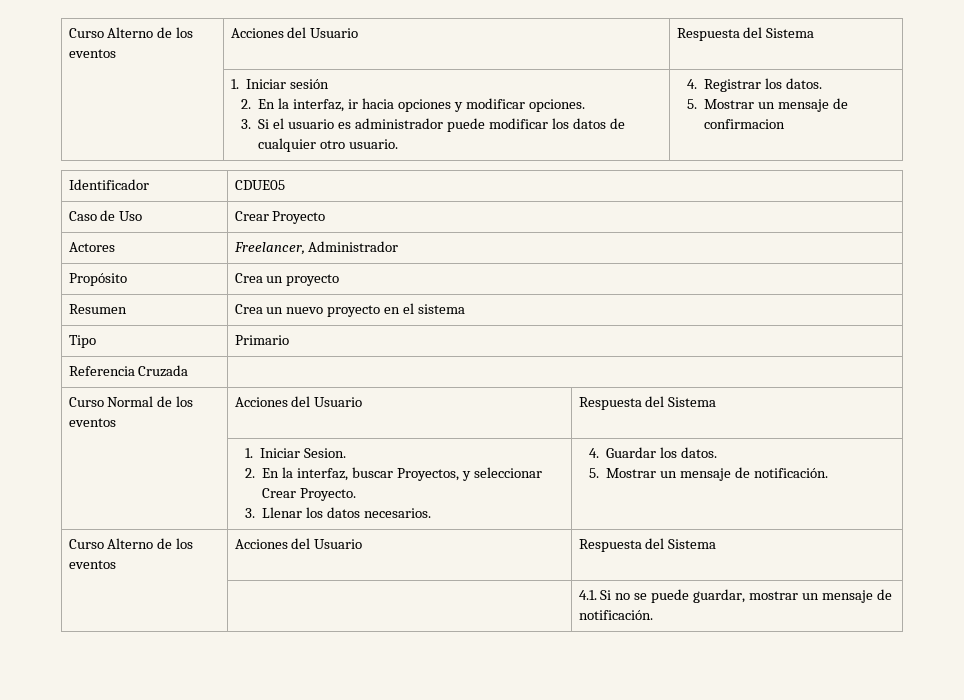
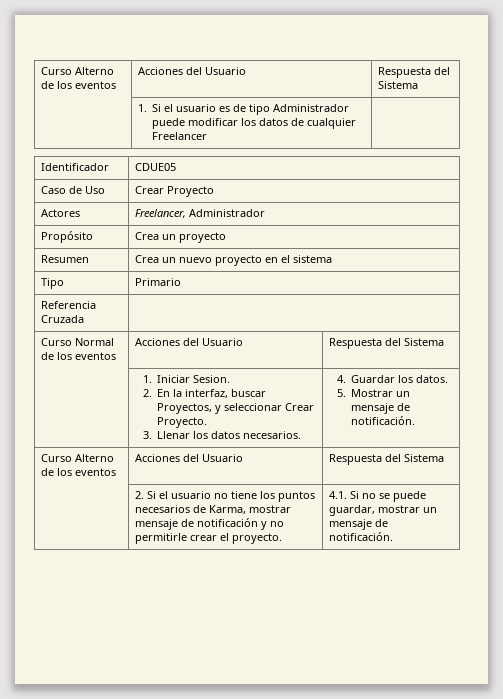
- | 1. Iniciar sesión
- 2. En la interfaz, ir hacia opciones y modificar opciones.
- 3. Si el usuario es administrador puede modificar los datos de cualquier otro usuario. | 4. Registrar los datos.
- 5. Mostrar un mensaje de confirmacion
+ | 1. Si el usuario es de tipo Administrador puede modificar los datos de cualquier Freelancer |
- | | 4.1. Si no se puede guardar, mostrar un mensaje de notificación.
+ | 2. Si el usuario no tiene los puntos necesarios de Karma, mostrar mensaje de notificación y no permitirle crear el proyecto. | 4.1. Si no se puede guardar, mostrar un mensaje de notificación.

